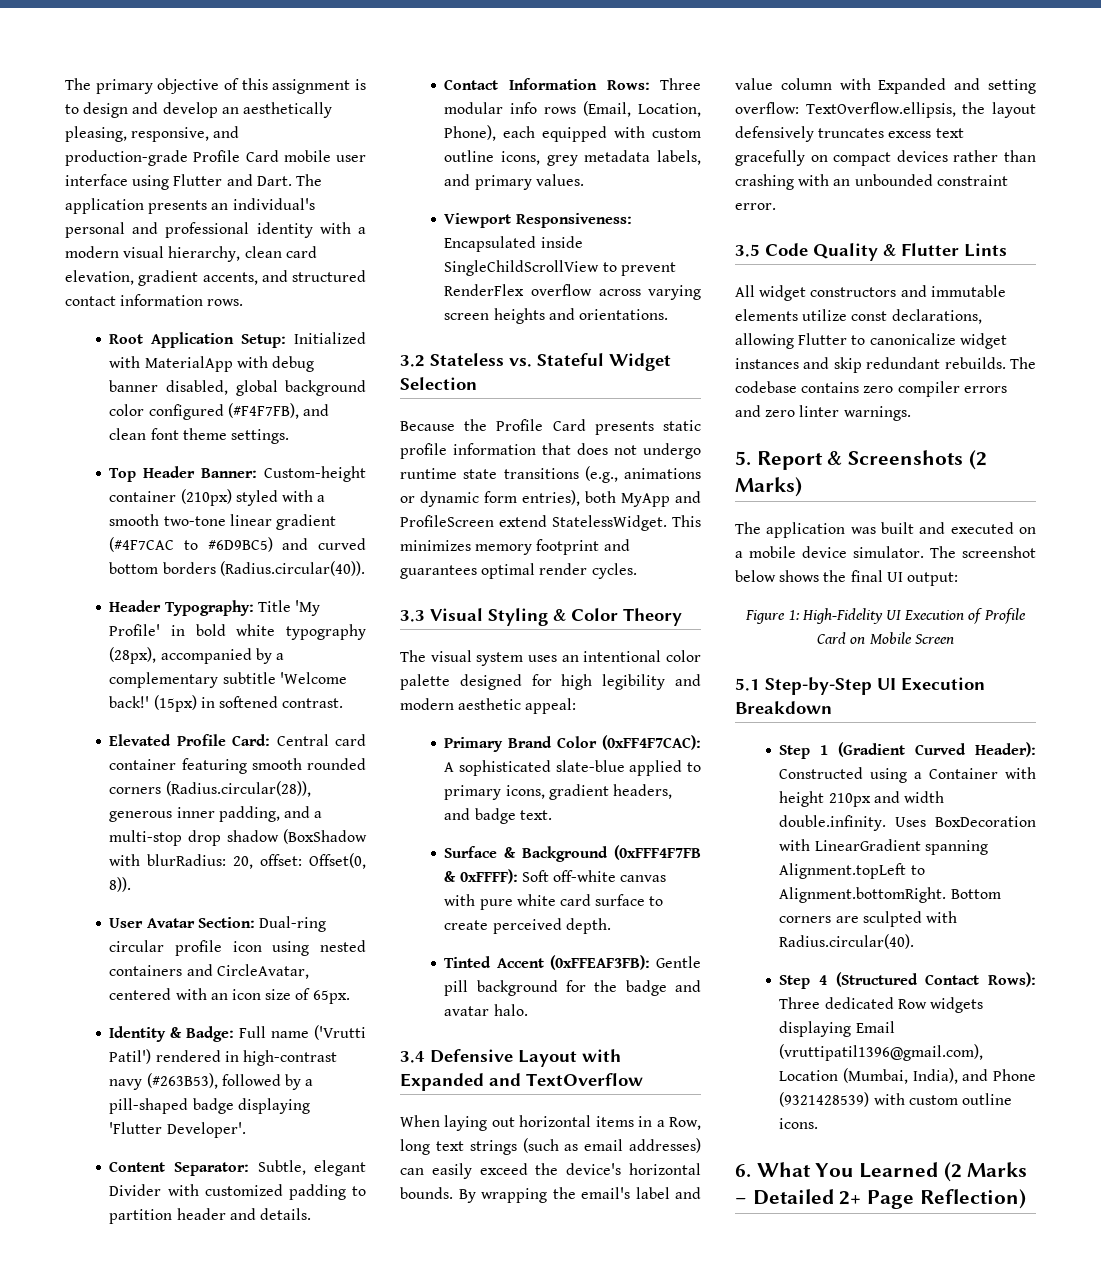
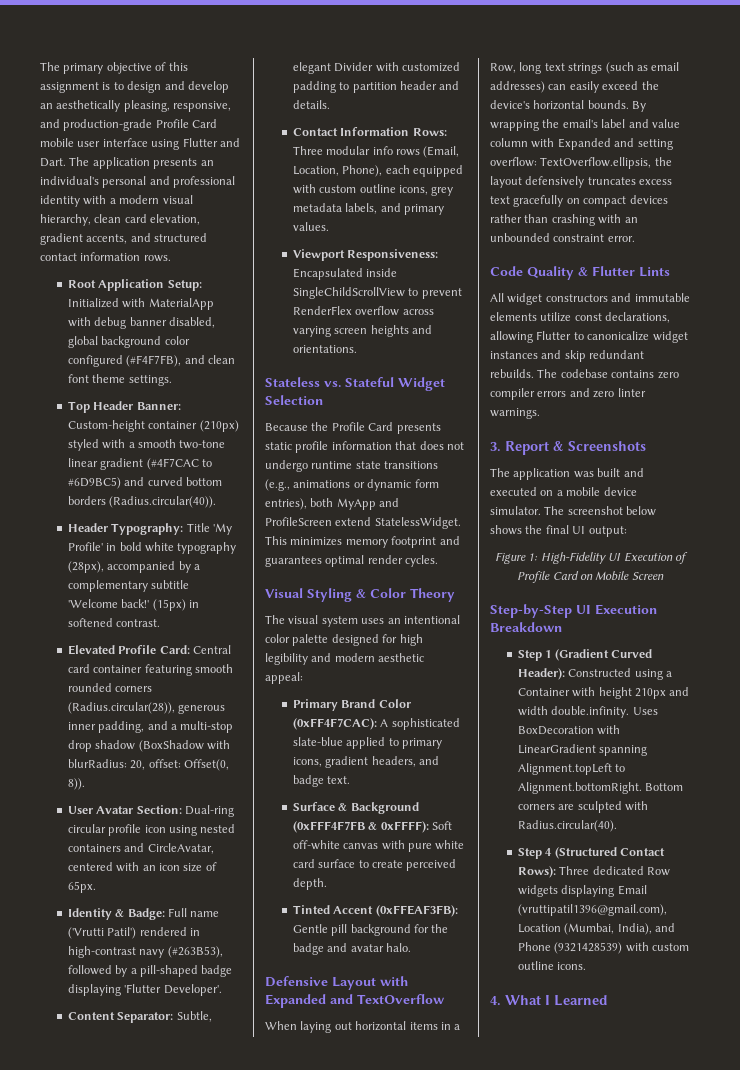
- 3.2 Stateless vs. Stateful Widget Selection
+ Stateless vs. Stateful Widget Selection
- 3.3 Visual Styling & Color Theory
+ Visual Styling & Color Theory
- 3.4 Defensive Layout with Expanded and TextOverflow
+ Defensive Layout with Expanded and TextOverflow
- 3.5 Code Quality & Flutter Lints
+ Code Quality & Flutter Lints
- 5. Report & Screenshots (2 Marks)
+ 3. Report & Screenshots
- 5.1 Step-by-Step UI Execution Breakdown
+ Step-by-Step UI Execution Breakdown
- 6. What You Learned (2 Marks – Detailed 2+ Page Reflection)
+ 4. What I Learned

